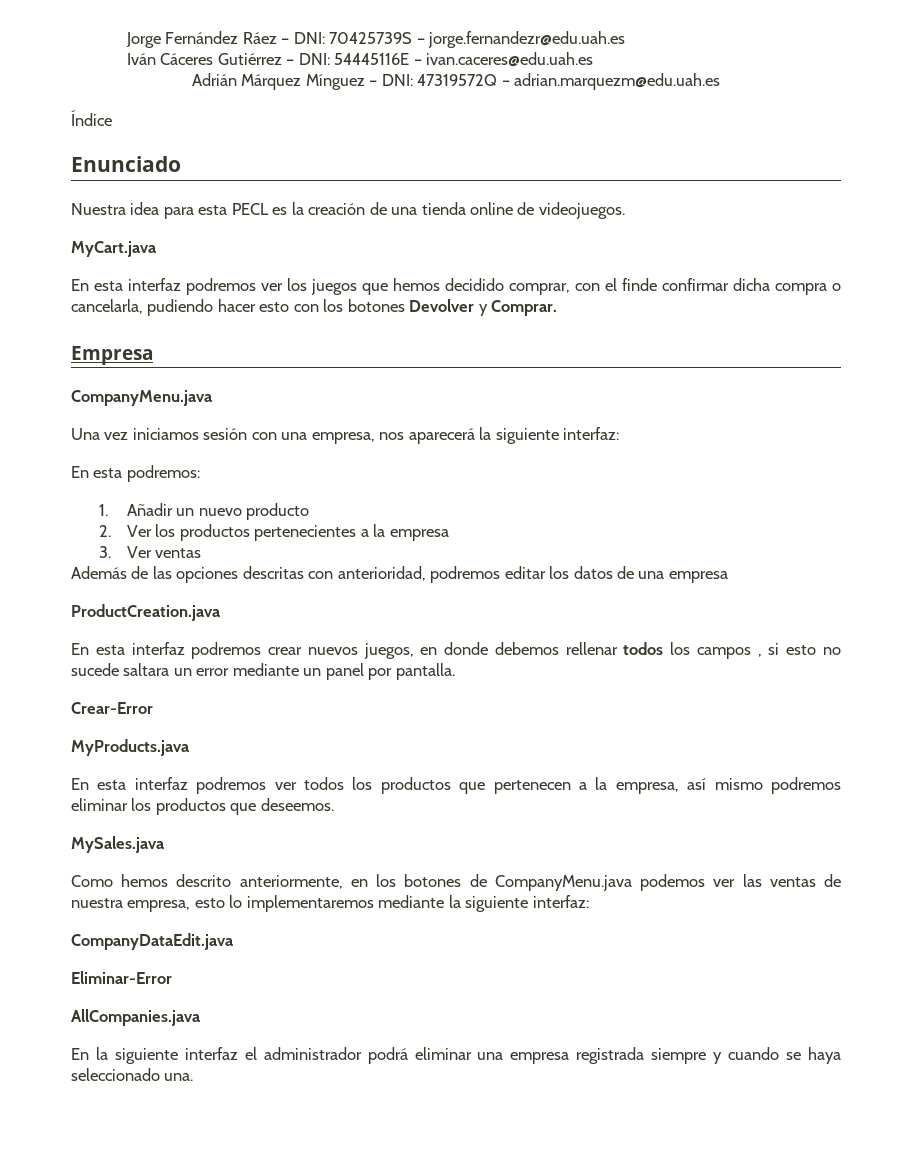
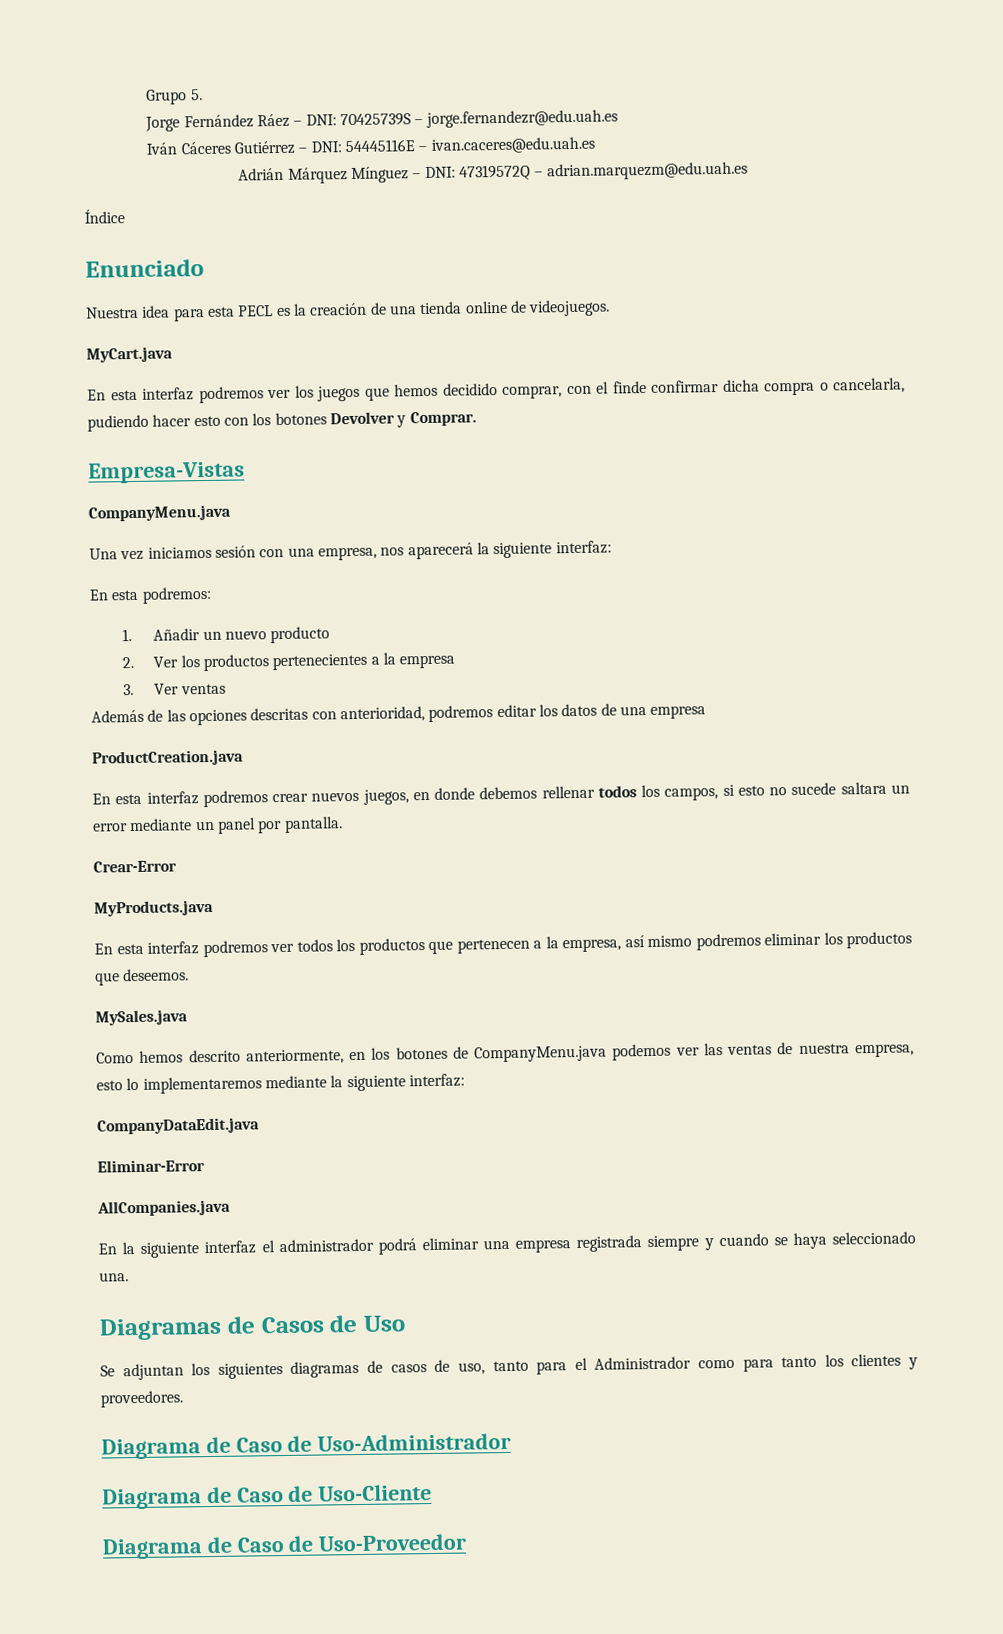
+ Grupo 5.
- Empresa
+ Empresa-Vistas
- En esta interfaz podremos crear nuevos juegos, en donde debemos rellenar todos los campos , si esto no sucede saltara un error mediante un panel por pantalla.
+ En esta interfaz podremos crear nuevos juegos, en donde debemos rellenar todos los campos, si esto no sucede saltara un error mediante un panel por pantalla.
+ Diagramas de Casos de Uso
+ Se adjuntan los siguientes diagramas de casos de uso, tanto para el Administrador como para tanto los clientes y proveedores.
+ Diagrama de Caso de Uso-Administrador
+ Diagrama de Caso de Uso-Cliente
+ Diagrama de Caso de Uso-Proveedor

